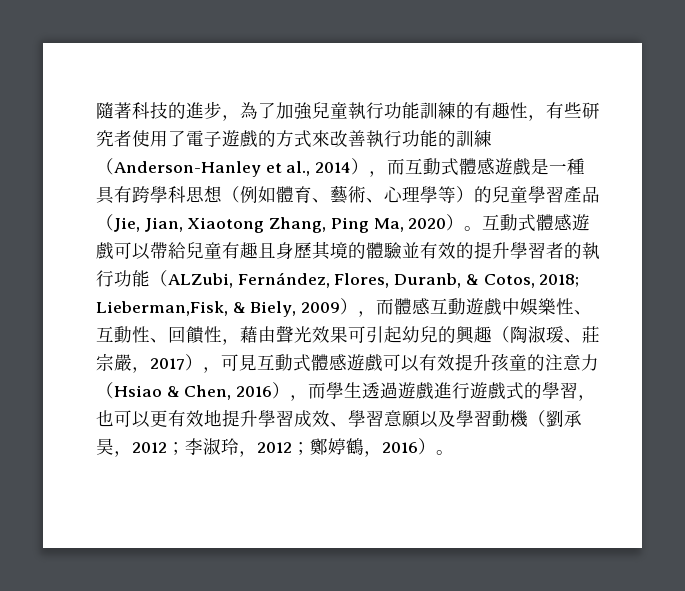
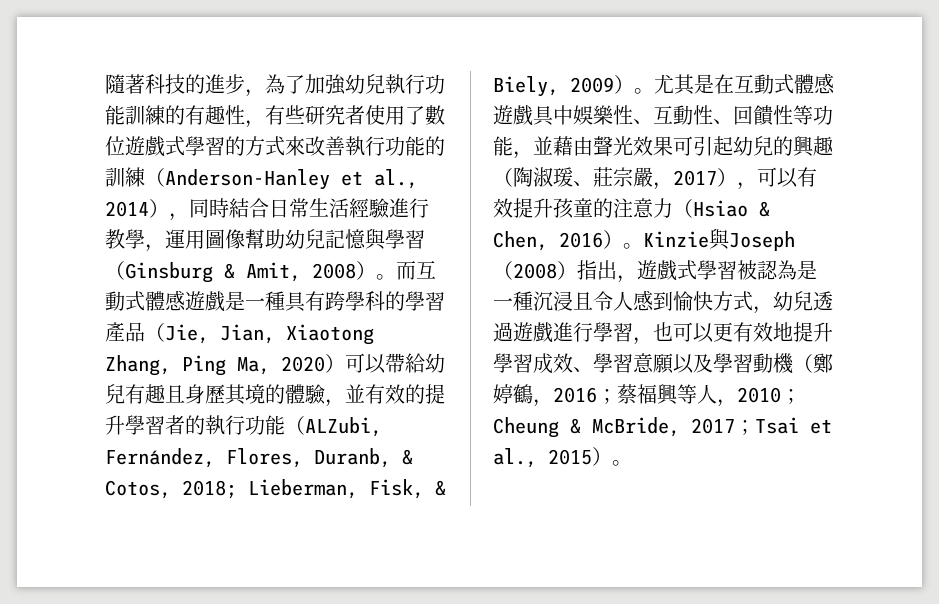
- 隨著科技的進步，為了加強兒童執行功能訓練的有趣性，有些研究者使用了電子遊戲的方式來改善執行功能的訓練（Anderson-Hanley et al., 2014），而互動式體感遊戲是一種具有跨學科思想（例如體育、藝術、心理學等）的兒童學習產品（Jie, Jian, Xiaotong Zhang, Ping Ma, 2020）。互動式體感遊戲可以帶給兒童有趣且身歷其境的體驗並有效的提升學習者的執行功能（ALZubi, Fernández, Flores, Duranb, & Cotos, 2018;
+ 隨著科技的進步，為了加強幼兒執行功能訓練的有趣性，有些研究者使用了數位遊戲式學習的方式來改善執行功能的訓練（Anderson-Hanley et al., 2014），同時結合日常生活經驗進行教學，運用圖像幫助幼兒記憶與學習（Ginsburg & Amit, 2008）。而互動式體感遊戲是一種具有跨學科的學習產品（Jie, Jian, Xiaotong Zhang, Ping Ma, 2020）可以帶給幼兒有趣且身歷其境的體驗，並有效的提升學習者的執行功能（ALZubi, Fernández, Flores, Duranb, & Cotos, 2018;
- Lieberman,Fisk, & Biely, 2009），而體感互動遊戲中娛樂性、互動性、回饋性，藉由聲光效果可引起幼兒的興趣（陶淑瑗、莊宗嚴，2017），可見互動式體感遊戲可以有效提升孩童的注意力（Hsiao & Chen, 2016），而學生透過遊戲進行遊戲式的學習，也可以更有效地提升學習成效、學習意願以及學習動機（劉承昊，2012；李淑玲，2012；鄭婷鶴，2016）。
+ Lieberman, Fisk, & Biely, 2009）。尤其是在互動式體感遊戲具中娛樂性、互動性、回饋性等功能，並藉由聲光效果可引起幼兒的興趣（陶淑瑗、莊宗嚴，2017），可以有效提升孩童的注意力（Hsiao & Chen, 2016）。Kinzie與Joseph（2008）指出，遊戲式學習被認為是一種沉浸且令人感到愉快方式，幼兒透過遊戲進行學習，也可以更有效地提升學習成效、學習意願以及學習動機（鄭婷鶴，2016；蔡福興等人，2010；Cheung & McBride, 2017；Tsai et al., 2015）。

